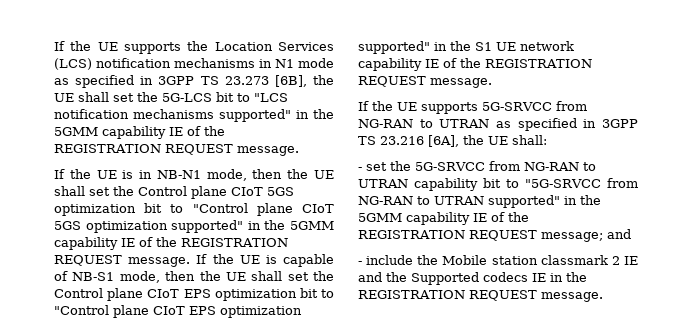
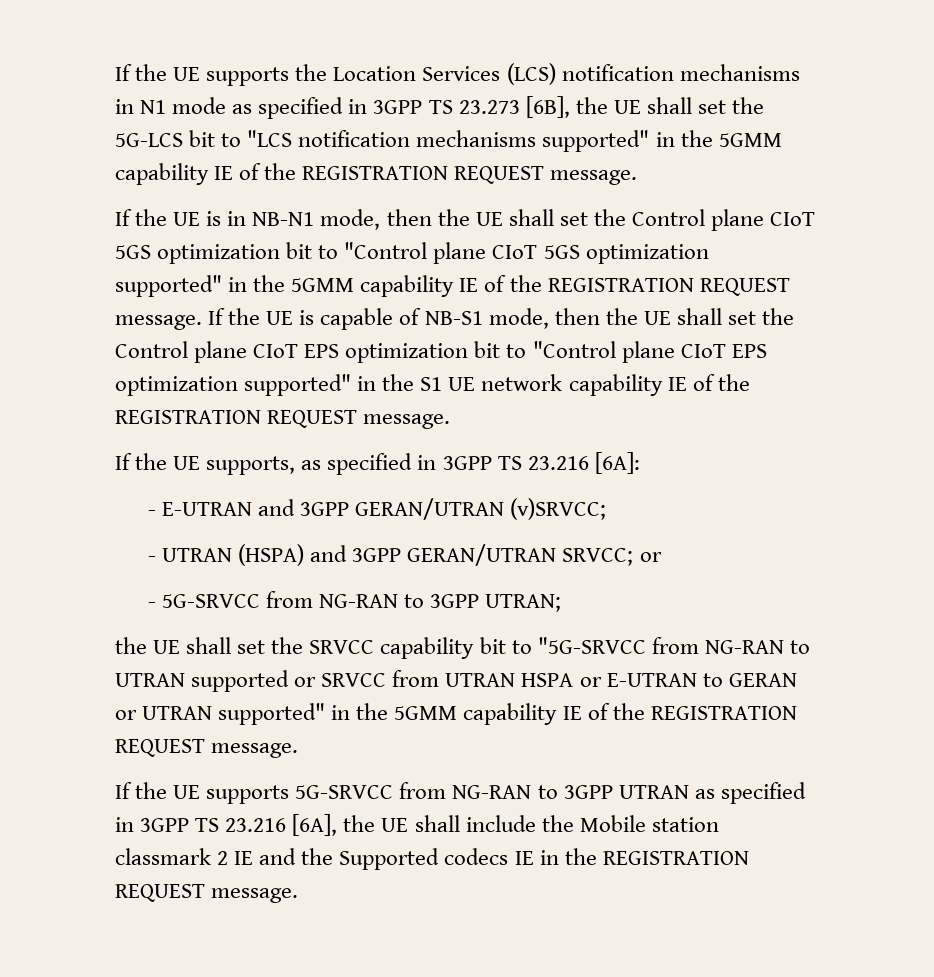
- If the UE supports 5G-SRVCC from NG-RAN to UTRAN as specified in 3GPP TS 23.216 [6A], the UE shall:
- - set the 5G-SRVCC from NG-RAN to UTRAN capability bit to "5G-SRVCC from NG-RAN to UTRAN supported" in the 5GMM capability IE of the REGISTRATION REQUEST message; and
- - include the Mobile station classmark 2 IE and the Supported codecs IE in the REGISTRATION REQUEST message.
+ If the UE supports, as specified in 3GPP TS 23.216 [6A]:
+ - E-UTRAN and 3GPP GERAN/UTRAN (v)SRVCC;
+ - UTRAN (HSPA) and 3GPP GERAN/UTRAN SRVCC; or
+ - 5G-SRVCC from NG-RAN to 3GPP UTRAN;
+ the UE shall set the SRVCC capability bit to "5G-SRVCC from NG-RAN to UTRAN supported or SRVCC from UTRAN HSPA or E-UTRAN to GERAN or UTRAN supported" in the 5GMM capability IE of the REGISTRATION REQUEST message.
+ If the UE supports 5G-SRVCC from NG-RAN to 3GPP UTRAN as specified in 3GPP TS 23.216 [6A], the UE shall include the Mobile station classmark 2 IE and the Supported codecs IE in the REGISTRATION REQUEST message.

